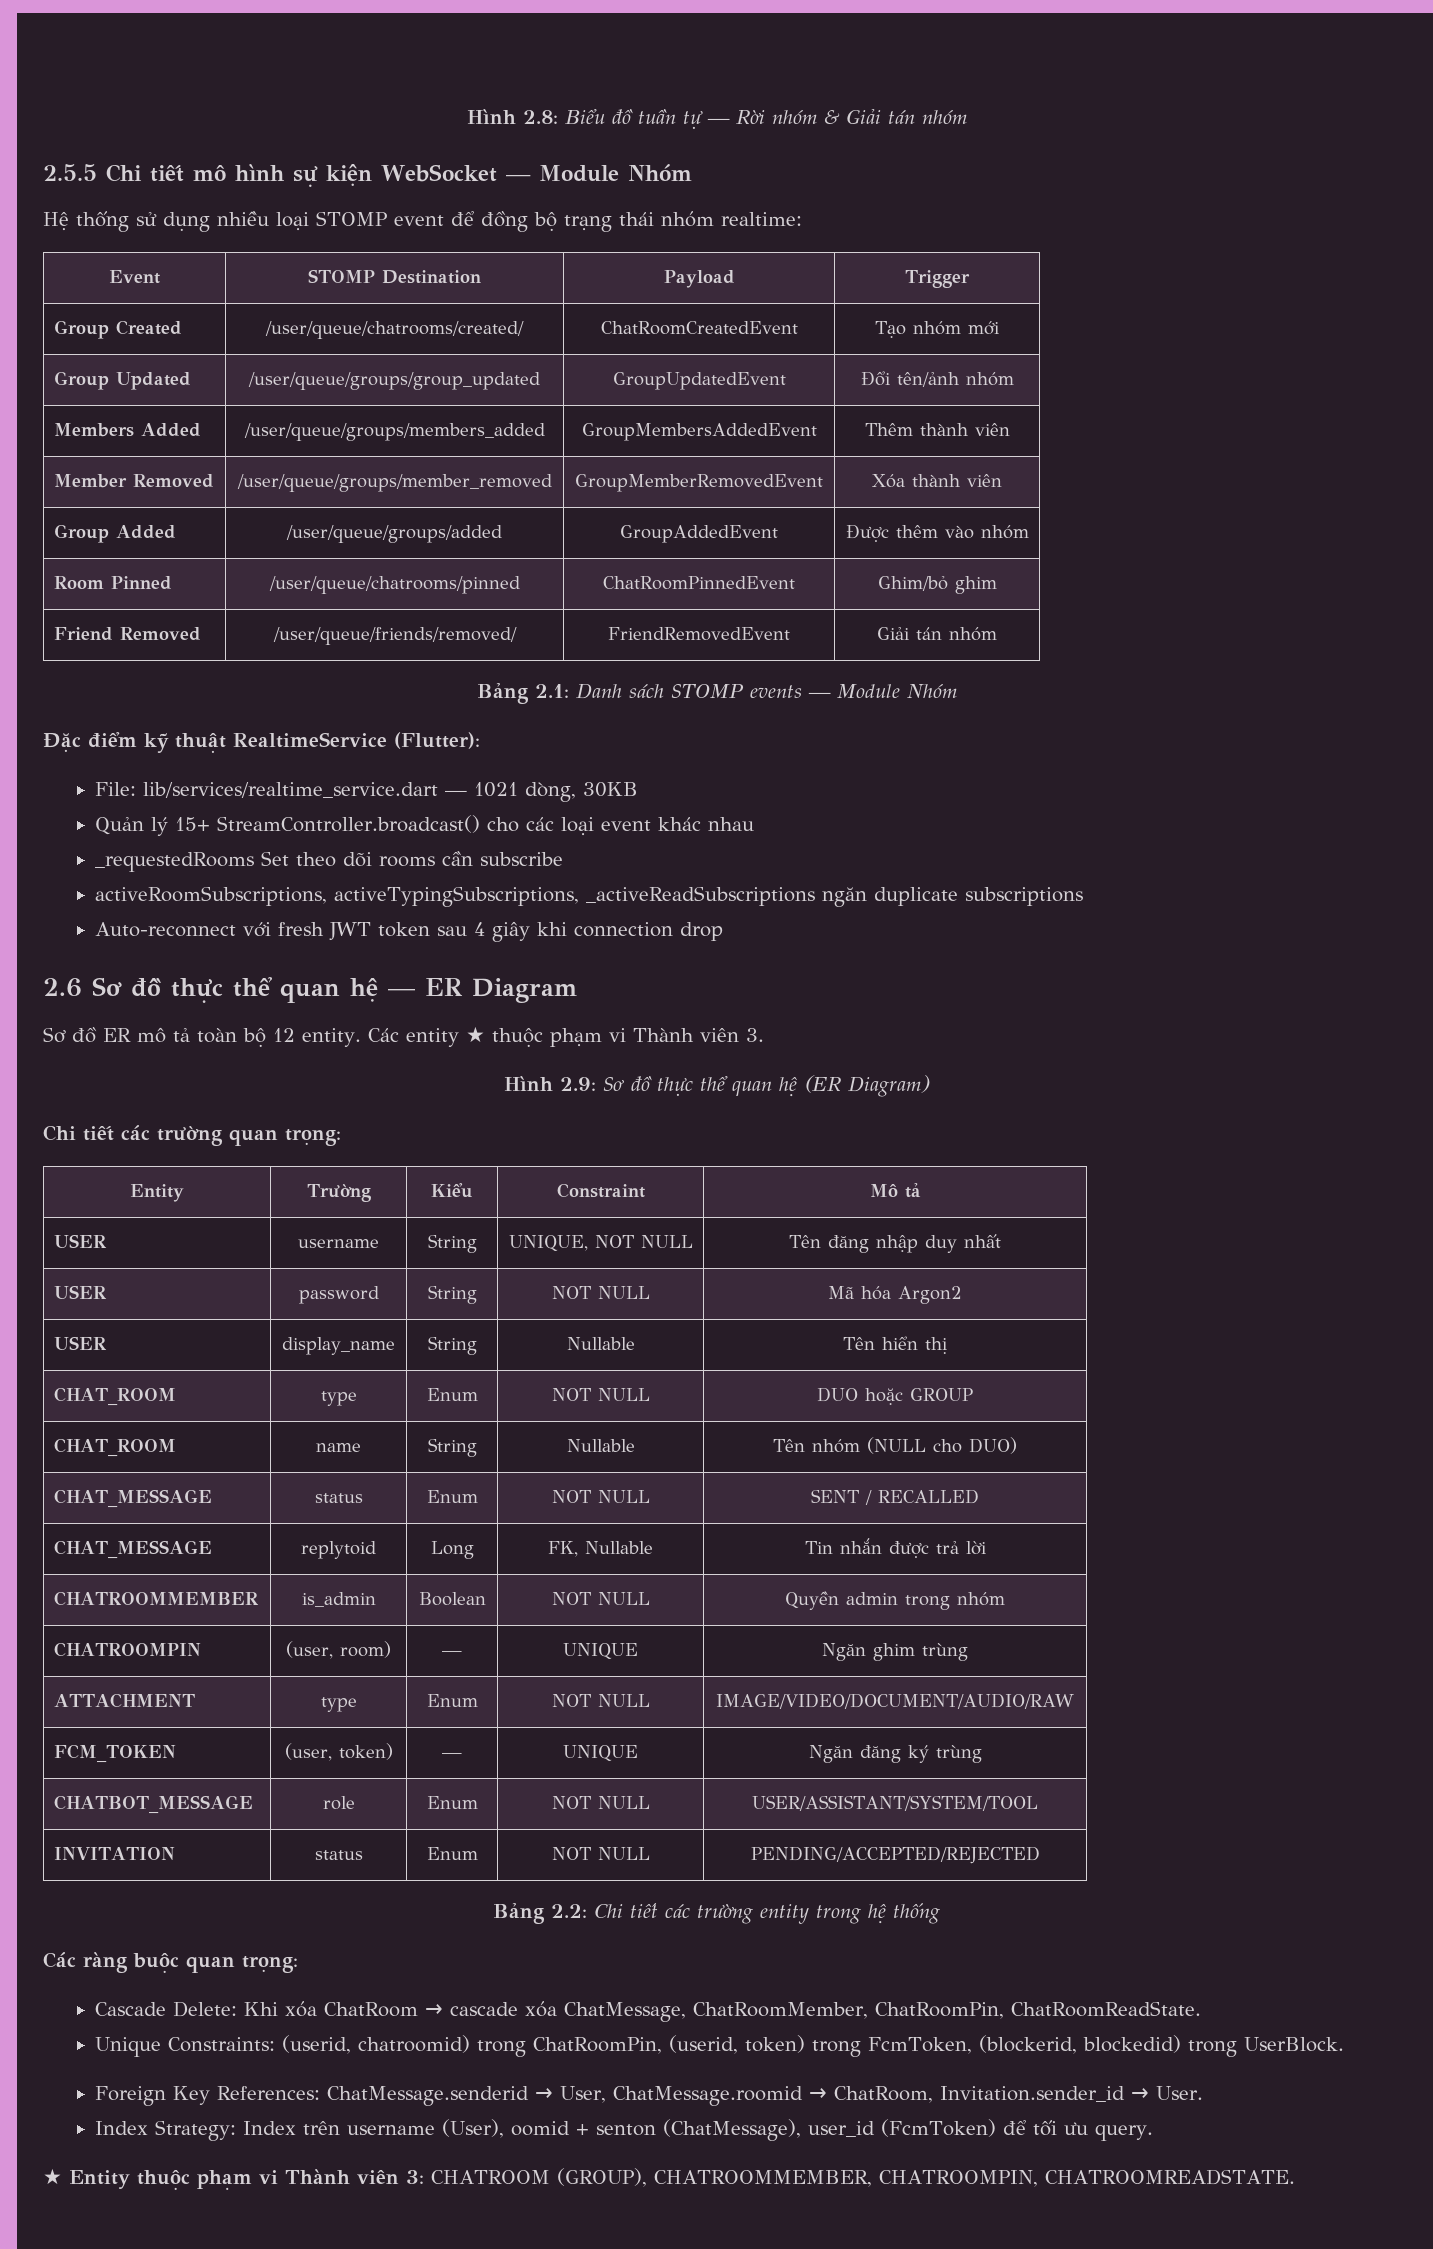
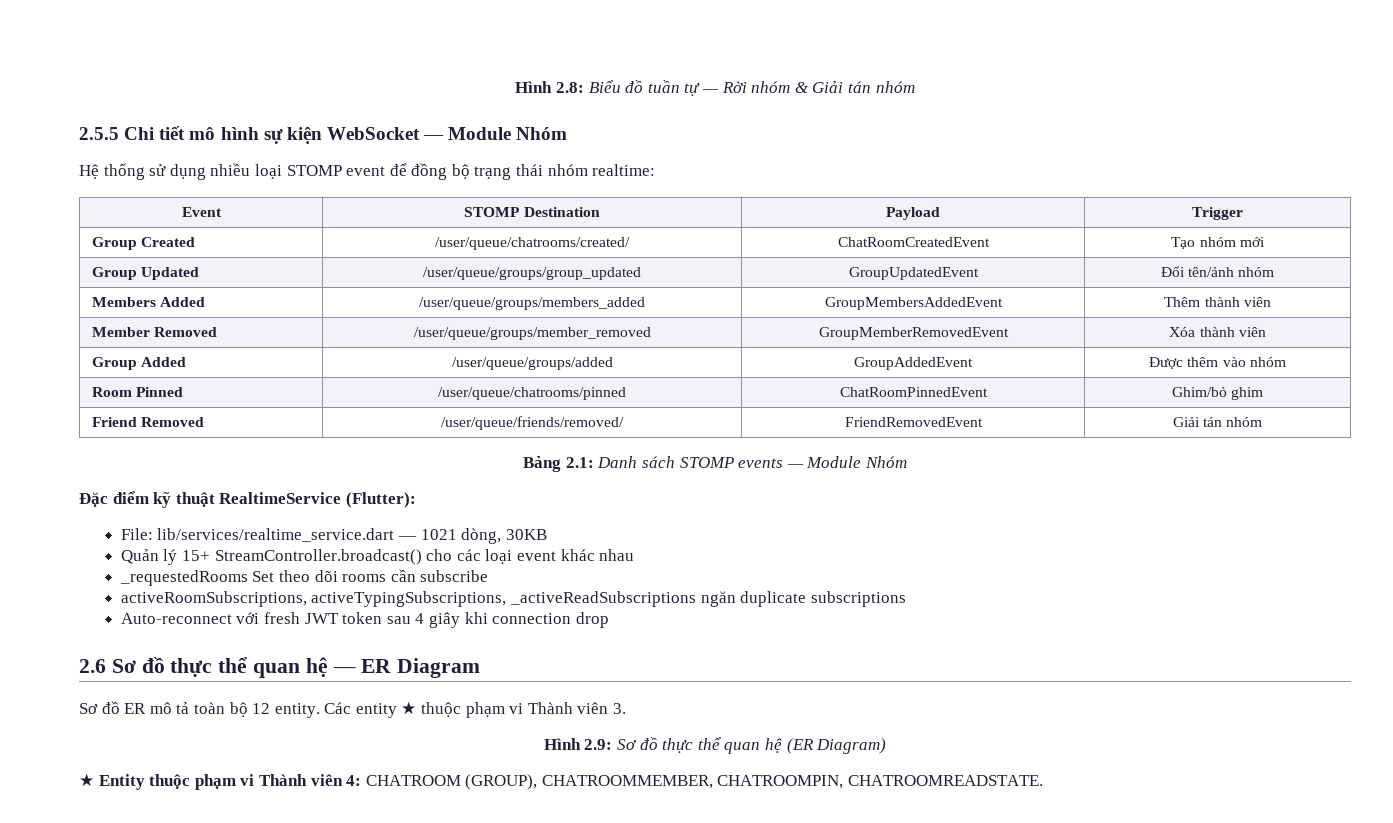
- Chi tiết các trường quan trọng:
- Entity | Trường | Kiểu | Constraint | Mô tả
- USER | username | String | UNIQUE, NOT NULL | Tên đăng nhập duy nhất
- USER | password | String | NOT NULL | Mã hóa Argon2
- USER | display_name | String | Nullable | Tên hiển thị
- CHAT_ROOM | type | Enum | NOT NULL | DUO hoặc GROUP
- CHAT_ROOM | name | String | Nullable | Tên nhóm (NULL cho DUO)
- CHAT_MESSAGE | status | Enum | NOT NULL | SENT / RECALLED
- CHAT_MESSAGE | replytoid | Long | FK, Nullable | Tin nhắn được trả lời
- CHATROOMMEMBER | is_admin | Boolean | NOT NULL | Quyền admin trong nhóm
- CHATROOMPIN | (user, room) | — | UNIQUE | Ngăn ghim trùng
- ATTACHMENT | type | Enum | NOT NULL | IMAGE/VIDEO/DOCUMENT/AUDIO/RAW
- FCM_TOKEN | (user, token) | — | UNIQUE | Ngăn đăng ký trùng
- CHATBOT_MESSAGE | role | Enum | NOT NULL | USER/ASSISTANT/SYSTEM/TOOL
- INVITATION | status | Enum | NOT NULL | PENDING/ACCEPTED/REJECTED
- Bảng 2.2: Chi tiết các trường entity trong hệ thống
- Các ràng buộc quan trọng:
- Cascade Delete: Khi xóa ChatRoom → cascade xóa ChatMessage, ChatRoomMember, ChatRoomPin, ChatRoomReadState.
- Unique Constraints: (userid, chatroomid) trong ChatRoomPin, (userid, token) trong FcmToken, (blockerid, blockedid) trong UserBlock.
- Foreign Key References: ChatMessage.senderid → User, ChatMessage.roomid → ChatRoom, Invitation.sender_id → User.
- Index Strategy: Index trên username (User), oomid + senton (ChatMessage), user_id (FcmToken) để tối ưu query.
- ★ Entity thuộc phạm vi Thành viên 3: CHATROOM (GROUP), CHATROOMMEMBER, CHATROOMPIN, CHATROOMREADSTATE.
+ ★ Entity thuộc phạm vi Thành viên 4: CHATROOM (GROUP), CHATROOMMEMBER, CHATROOMPIN, CHATROOMREADSTATE.

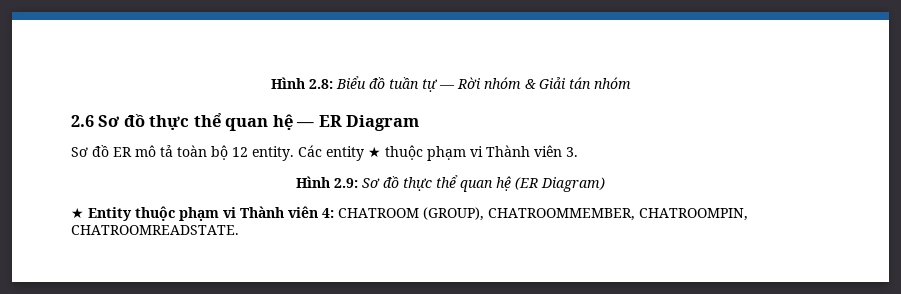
- 2.5.5 Chi tiết mô hình sự kiện WebSocket — Module Nhóm
- Hệ thống sử dụng nhiều loại STOMP event để đồng bộ trạng thái nhóm realtime:
- Event | STOMP Destination | Payload | Trigger
- Group Created | /user/queue/chatrooms/created/ | ChatRoomCreatedEvent | Tạo nhóm mới
- Group Updated | /user/queue/groups/group_updated | GroupUpdatedEvent | Đổi tên/ảnh nhóm
- Members Added | /user/queue/groups/members_added | GroupMembersAddedEvent | Thêm thành viên
- Member Removed | /user/queue/groups/member_removed | GroupMemberRemovedEvent | Xóa thành viên
- Group Added | /user/queue/groups/added | GroupAddedEvent | Được thêm vào nhóm
- Room Pinned | /user/queue/chatrooms/pinned | ChatRoomPinnedEvent | Ghim/bỏ ghim
- Friend Removed | /user/queue/friends/removed/ | FriendRemovedEvent | Giải tán nhóm
- Bảng 2.1: Danh sách STOMP events — Module Nhóm
- Đặc điểm kỹ thuật RealtimeService (Flutter):
- File: lib/services/realtime_service.dart — 1021 dòng, 30KB
- Quản lý 15+ StreamController.broadcast() cho các loại event khác nhau
- _requestedRooms Set theo dõi rooms cần subscribe
- activeRoomSubscriptions, activeTypingSubscriptions, _activeReadSubscriptions ngăn duplicate subscriptions
- Auto-reconnect với fresh JWT token sau 4 giây khi connection drop

